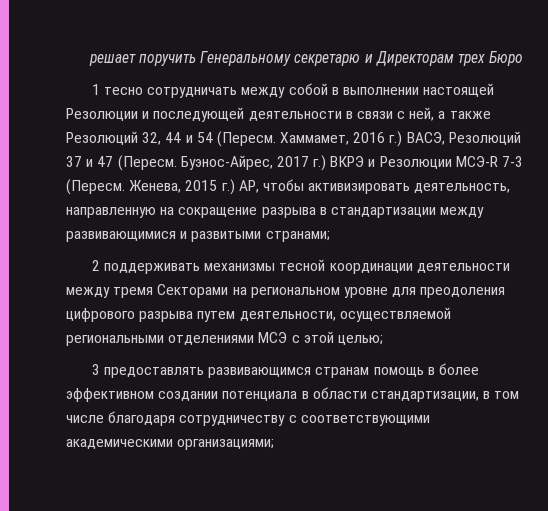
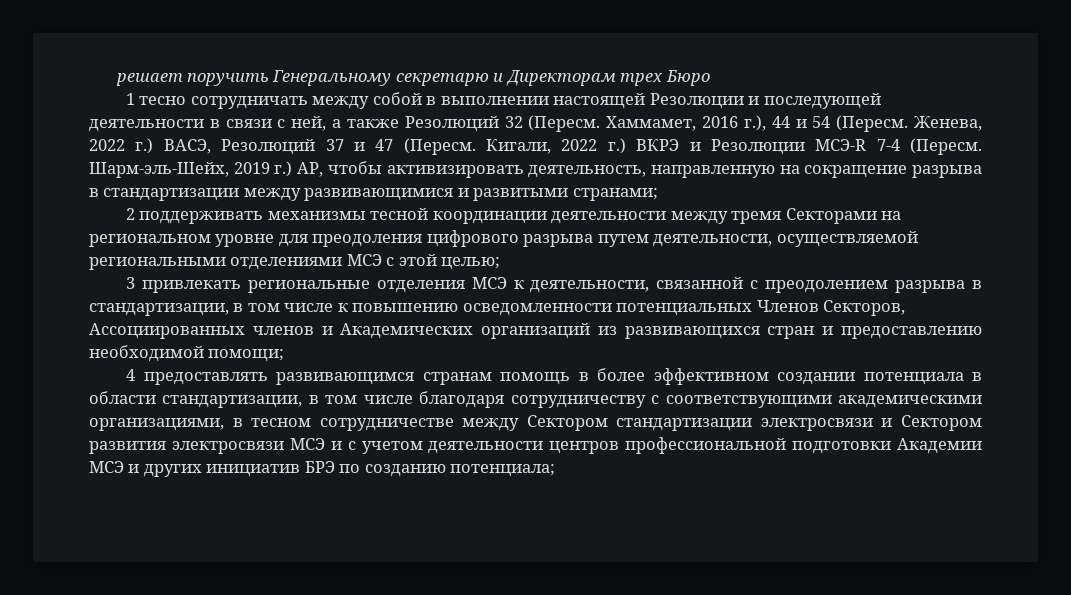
- 1 тесно сотрудничать между собой в выполнении настоящей Резолюции и последующей деятельности в связи с ней, а также Резолюций 32, 44 и 54 (Пересм.
+ 1 тесно сотрудничать между собой в выполнении настоящей Резолюции и последующей деятельности в связи с ней, а также Резолюций 32 (Пересм. Хаммамет, 2016 г.), 44 и 54 (Пересм.
- Хаммамет, 2016 г.) ВАСЭ, Резолюций 37 и 47 (Пересм.
+ Женева, 2022 г.) ВАСЭ, Резолюций 37 и 47 (Пересм.
- Буэнос-Айрес, 2017 г.) ВКРЭ и Резолюции МСЭ-R 7-3 (Пересм. Женева, 2015 г.) АР, чтобы активизировать деятельность, направленную на сокращение разрыва в стандартизации между развивающимися и развитыми странами;
+ Кигали, 2022 г.) ВКРЭ и Резолюции МСЭ-R 7-4 (Пересм. Шарм-эль-Шейх, 2019 г.) АР, чтобы активизировать деятельность, направленную на сокращение разрыва в стандартизации между развивающимися и развитыми странами;
- 3 предоставлять развивающимся странам помощь в более эффективном создании потенциала в области стандартизации, в том числе благодаря сотрудничеству с соответствующими академическими организациями;
+ 3 привлекать региональные отделения МСЭ к деятельности, связанной с преодолением разрыва в стандартизации, в том числе к повышению осведомленности потенциальных Членов Секторов, Ассоциированных членов и Академических организаций из развивающихся стран и предоставлению необходимой помощи;
+ 4 предоставлять развивающимся странам помощь в более эффективном создании потенциала в области стандартизации, в том числе благодаря сотрудничеству с соответствующими академическими организациями, в тесном сотрудничестве между Сектором стандартизации электросвязи и Сектором развития электросвязи МСЭ и с учетом деятельности центров профессиональной подготовки Академии МСЭ и других инициатив БРЭ по созданию потенциала;

